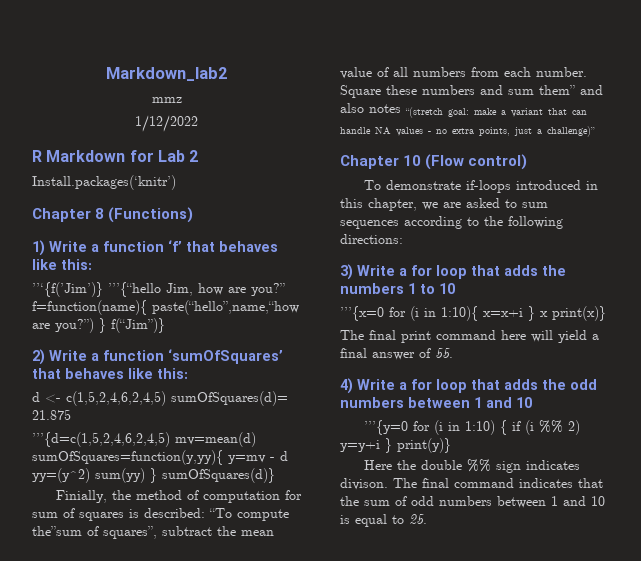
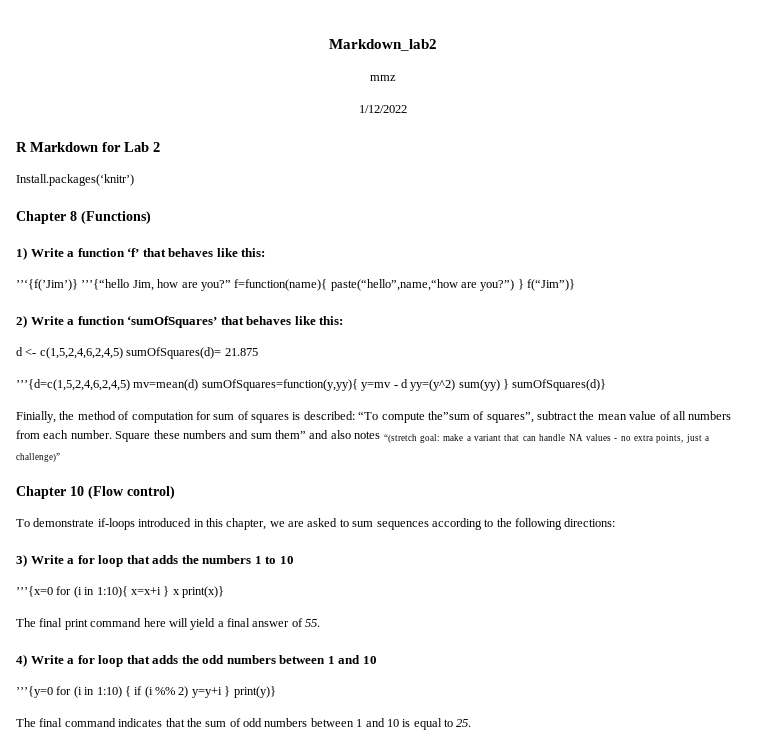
- Here the double %% sign indicates divison.

